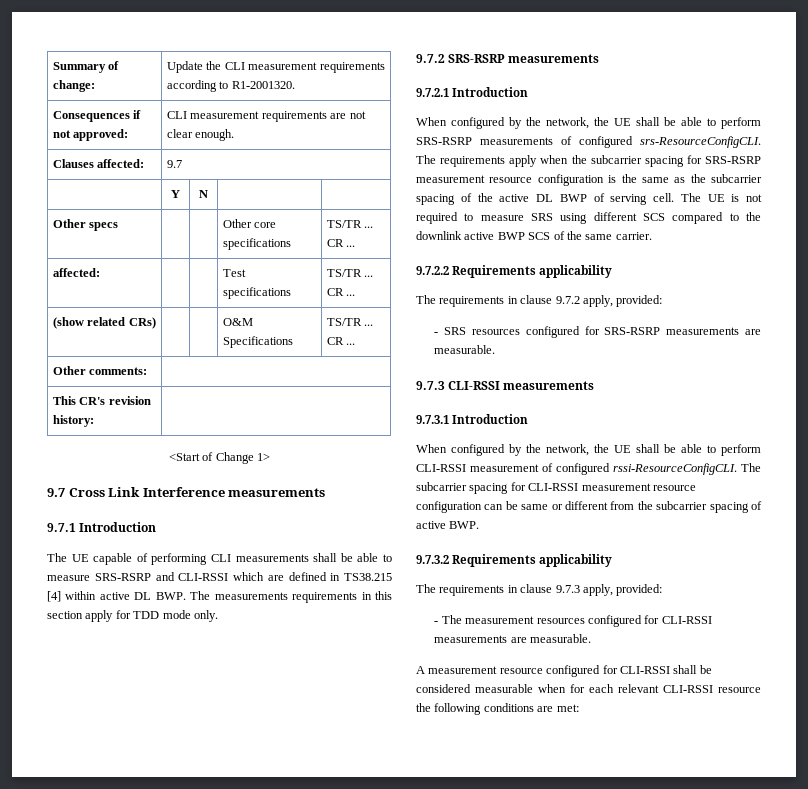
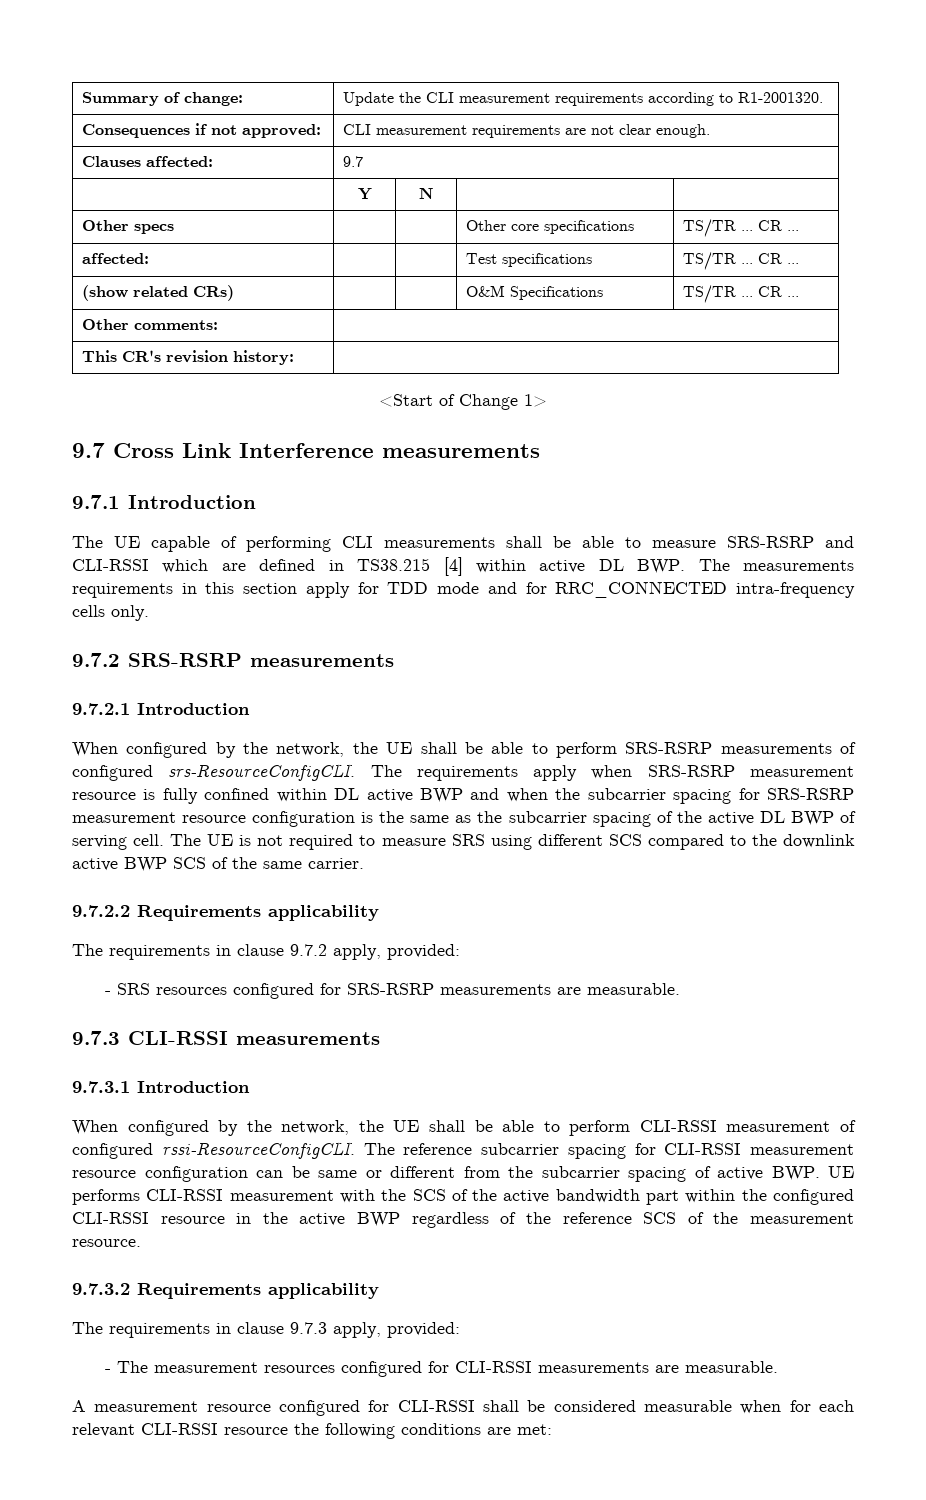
- The UE capable of performing CLI measurements shall be able to measure SRS-RSRP and CLI-RSSI which are defined in TS38.215 [4] within active DL BWP. The measurements requirements in this section apply for TDD mode only.
+ The UE capable of performing CLI measurements shall be able to measure SRS-RSRP and CLI-RSSI which are defined in TS38.215 [4] within active DL BWP. The measurements requirements in this section apply for TDD mode and for RRC_CONNECTED intra-frequency cells only.
- The requirements apply when the subcarrier spacing for SRS-RSRP measurement resource configuration is the same as the subcarrier spacing of the active DL BWP of serving cell.
+ The requirements apply when SRS-RSRP measurement resource is fully confined within DL active BWP and when the subcarrier spacing for SRS-RSRP measurement resource configuration is the same as the subcarrier spacing of the active DL BWP of serving cell.
- The subcarrier spacing for CLI-RSSI measurement resource configuration can be same or different from the subcarrier spacing of active BWP.
+ The reference subcarrier spacing for CLI-RSSI measurement resource configuration can be same or different from the subcarrier spacing of active BWP. UE performs CLI-RSSI measurement with the SCS of the active bandwidth part within the configured CLI-RSSI resource in the active BWP regardless of the reference SCS of the measurement resource.

